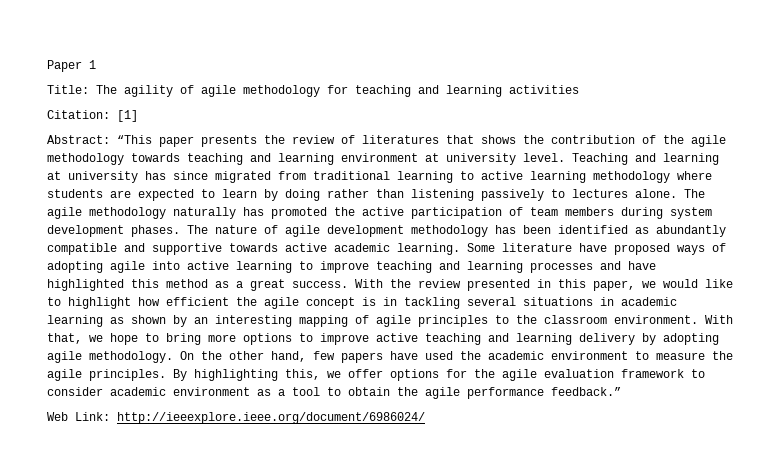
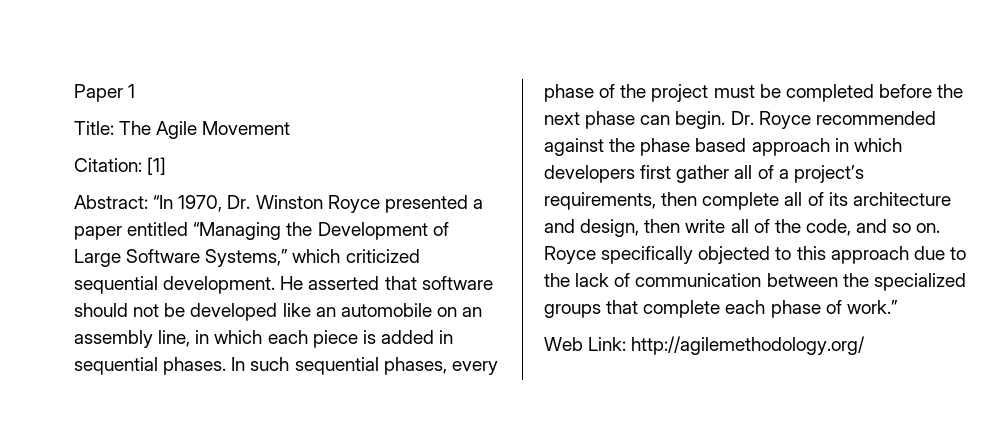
- Title: The agility of agile methodology for teaching and learning activities
+ Title: The Agile Movement
  Citation: [1]
- Abstract: “This paper presents the review of literatures that shows the contribution of the agile methodology towards teaching and learning environment at university level. Teaching and learning at university has since migrated from traditional learning to active learning methodology where students are expected to learn by doing rather than listening passively to lectures alone. The agile methodology naturally has promoted the active participation of team members during system development phases. The nature of agile development methodology has been identified as abundantly compatible and supportive towards active academic learning. Some literature have proposed ways of adopting agile into active learning to improve teaching and learning processes and have highlighted this method as a great success. With the review presented in this paper, we would like to highlight how efficient the agile concept is in tackling several situations in academic learning as shown by an interesting mapping of agile principles to the classroom environment. With that, we hope to bring more options to improve active teaching and learning delivery by adopting agile methodology. On the other hand, few papers have used the academic environment to measure the agile principles. By highlighting this, we offer options for the agile evaluation framework to consider academic environment as a tool to obtain the agile performance feedback.”
+ Abstract: “In 1970, Dr. Winston Royce presented a paper entitled “Managing the Development of Large Software Systems,” which criticized sequential development. He asserted that software should not be developed like an automobile on an assembly line, in which each piece is added in sequential phases. In such sequential phases, every phase of the project must be completed before the next phase can begin. Dr. Royce recommended against the phase based approach in which developers first gather all of a project’s requirements, then complete all of its architecture and design, then write all of the code, and so on. Royce specifically objected to this approach due to the lack of communication between the specialized groups that complete each phase of work.”
- Web Link: http://ieeexplore.ieee.org/document/6986024/
+ Web Link: http://agilemethodology.org/

